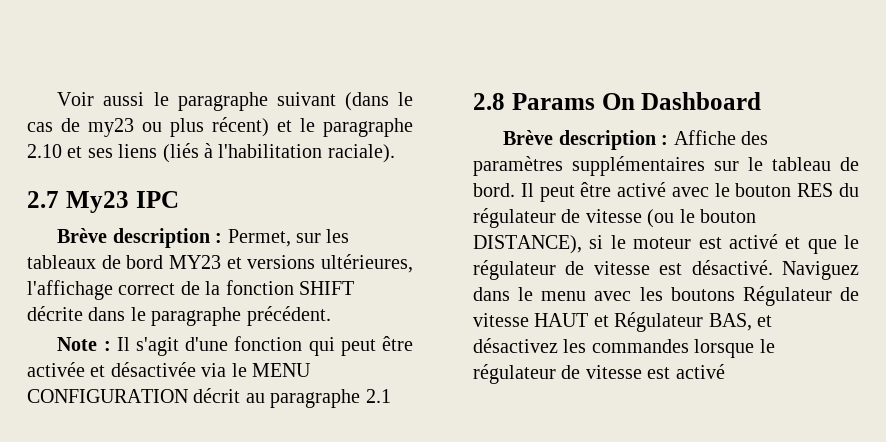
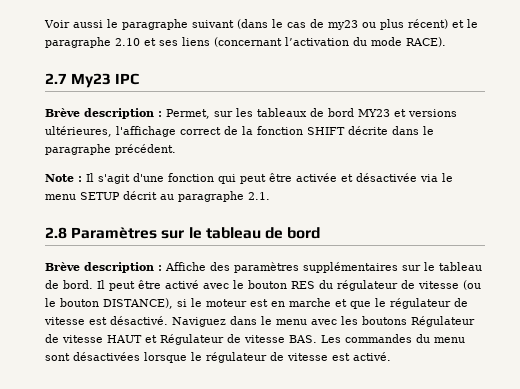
- Voir aussi le paragraphe suivant (dans le cas de my23 ou plus récent) et le paragraphe 2.10 et ses liens (liés à l'habilitation raciale).
+ Voir aussi le paragraphe suivant (dans le cas de my23 ou plus récent) et le paragraphe 2.10 et ses liens (concernant l’activation du mode RACE).
- Note : Il s'agit d'une fonction qui peut être activée et désactivée via le MENU CONFIGURATION décrit au paragraphe 2.1
+ Note : Il s'agit d'une fonction qui peut être activée et désactivée via le menu SETUP décrit au paragraphe 2.1.
- 2.8 Params On Dashboard
+ 2.8 Paramètres sur le tableau de bord
- Il peut être activé avec le bouton RES du régulateur de vitesse (ou le bouton DISTANCE), si le moteur est activé et que le régulateur de vitesse est désactivé.
+ Il peut être activé avec le bouton RES du régulateur de vitesse (ou le bouton DISTANCE), si le moteur est en marche et que le régulateur de vitesse est désactivé.
- Naviguez dans le menu avec les boutons Régulateur de vitesse HAUT et Régulateur BAS, et désactivez les commandes lorsque le régulateur de vitesse est activé
+ Naviguez dans le menu avec les boutons Régulateur de vitesse HAUT et Régulateur de vitesse BAS. Les commandes du menu sont désactivées lorsque le régulateur de vitesse est activé.

